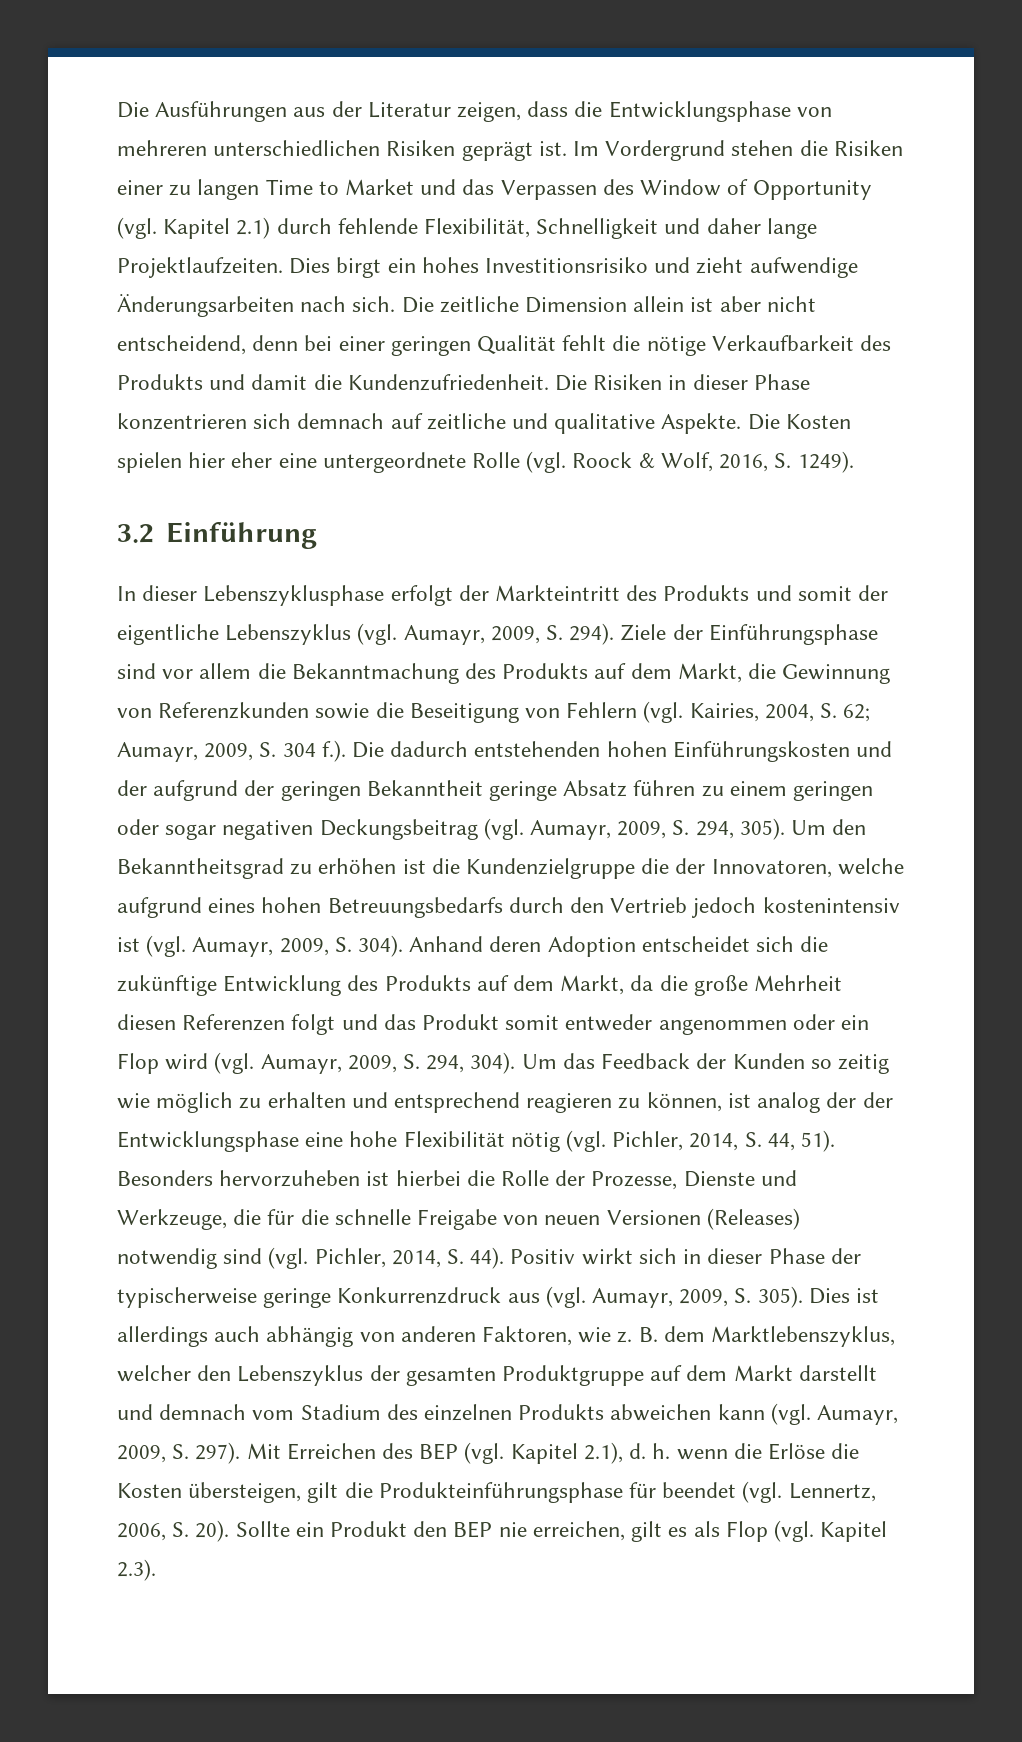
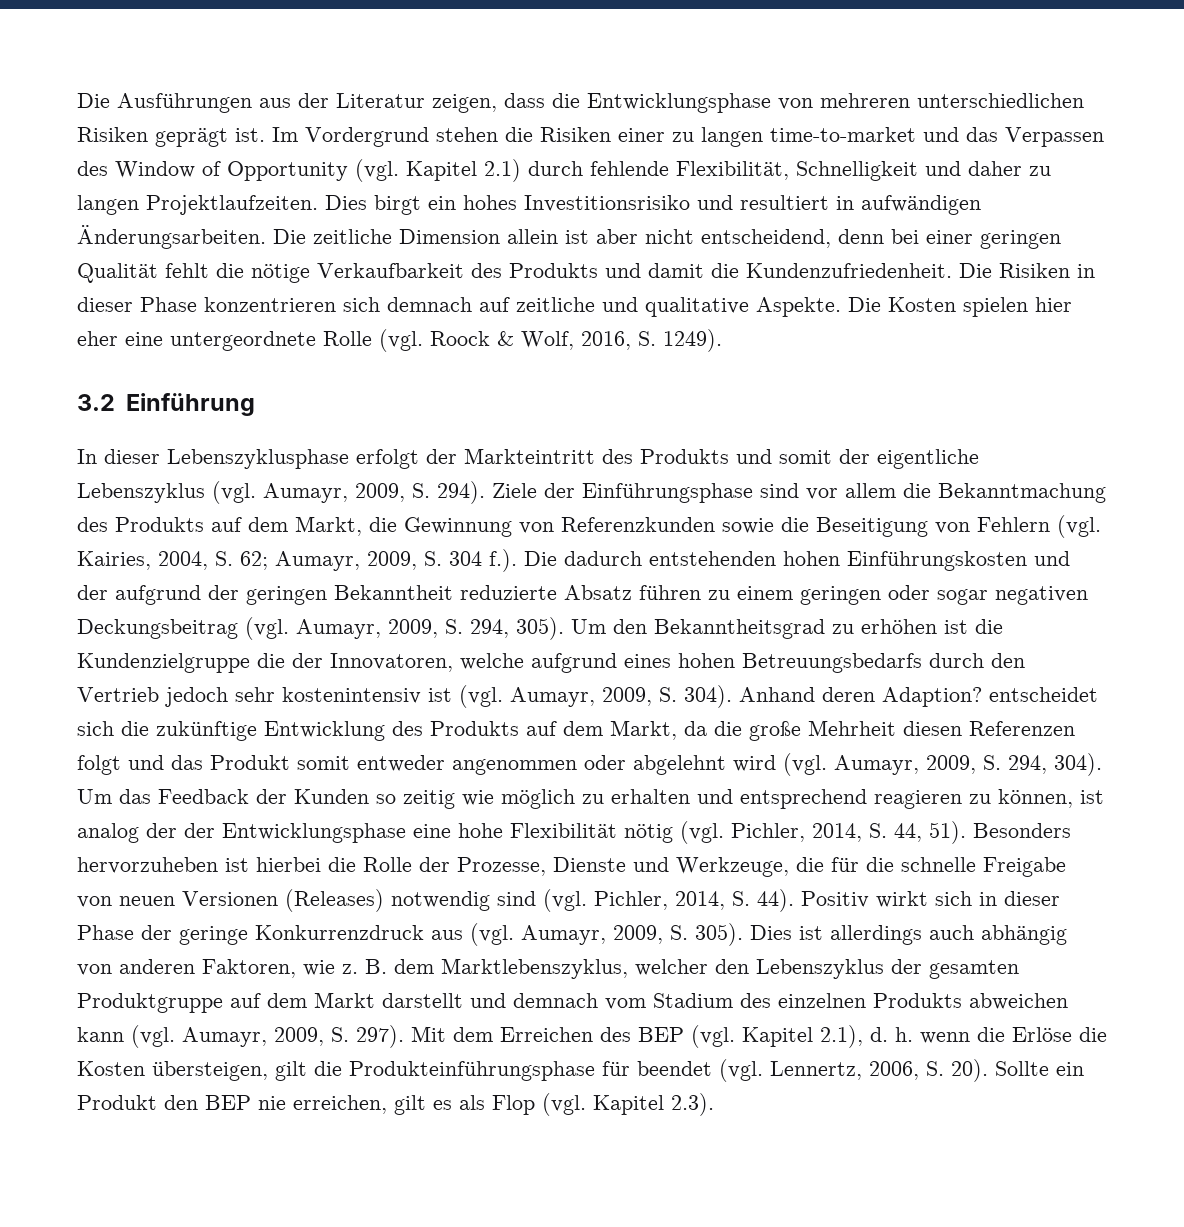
- Im Vordergrund stehen die Risiken einer zu langen Time to Market und das Verpassen des Window of Opportunity (vgl. Kapitel 2.1) durch fehlende Flexibilität, Schnelligkeit und daher lange Projektlaufzeiten.
+ Im Vordergrund stehen die Risiken einer zu langen time-to-market und das Verpassen des Window of Opportunity (vgl. Kapitel 2.1) durch fehlende Flexibilität, Schnelligkeit und daher zu langen Projektlaufzeiten.
- Dies birgt ein hohes Investitionsrisiko und zieht aufwendige Änderungsarbeiten nach sich.
+ Dies birgt ein hohes Investitionsrisiko und resultiert in aufwändigen Änderungsarbeiten.
- Ziele der Einführungsphase sind vor allem die Bekanntmachung des Produkts auf dem Markt, die Gewinnung von Referenzkunden sowie die Beseitigung von Fehlern (vgl. Kairies, 2004, S. 62; Aumayr, 2009, S. 304 f.). Die dadurch entstehenden hohen Einführungskosten und der aufgrund der geringen Bekanntheit geringe Absatz führen zu einem geringen oder sogar negativen Deckungsbeitrag (vgl. Aumayr, 2009, S. 294, 305).
+ Ziele der Einführungsphase sind vor allem die Bekanntmachung des Produkts auf dem Markt, die Gewinnung von Referenzkunden sowie die Beseitigung von Fehlern (vgl. Kairies, 2004, S. 62; Aumayr, 2009, S. 304 f.). Die dadurch entstehenden hohen Einführungskosten und der aufgrund der geringen Bekanntheit reduzierte Absatz führen zu einem geringen oder sogar negativen Deckungsbeitrag (vgl. Aumayr, 2009, S. 294, 305).
- Um den Bekanntheitsgrad zu erhöhen ist die Kundenzielgruppe die der Innovatoren, welche aufgrund eines hohen Betreuungsbedarfs durch den Vertrieb jedoch kostenintensiv ist (vgl. Aumayr, 2009, S. 304).
+ Um den Bekanntheitsgrad zu erhöhen ist die Kundenzielgruppe die der Innovatoren, welche aufgrund eines hohen Betreuungsbedarfs durch den Vertrieb jedoch sehr kostenintensiv ist (vgl. Aumayr, 2009, S. 304).
- Anhand deren Adoption entscheidet sich die zukünftige Entwicklung des Produkts auf dem Markt, da die große Mehrheit diesen Referenzen folgt und das Produkt somit entweder angenommen oder ein Flop wird (vgl. Aumayr, 2009, S. 294, 304).
+ Anhand deren Adaption? entscheidet sich die zukünftige Entwicklung des Produkts auf dem Markt, da die große Mehrheit diesen Referenzen folgt und das Produkt somit entweder angenommen oder abgelehnt wird (vgl. Aumayr, 2009, S. 294, 304).
- Positiv wirkt sich in dieser Phase der typischerweise geringe Konkurrenzdruck aus (vgl. Aumayr, 2009, S. 305).
+ Positiv wirkt sich in dieser Phase der geringe Konkurrenzdruck aus (vgl. Aumayr, 2009, S. 305).
- Mit Erreichen des BEP (vgl. Kapitel 2.1), d. h. wenn die Erlöse die Kosten übersteigen, gilt die Produkteinführungsphase für beendet (vgl. Lennertz, 2006, S. 20).
+ Mit dem Erreichen des BEP (vgl. Kapitel 2.1), d. h. wenn die Erlöse die Kosten übersteigen, gilt die Produkteinführungsphase für beendet (vgl. Lennertz, 2006, S. 20).

